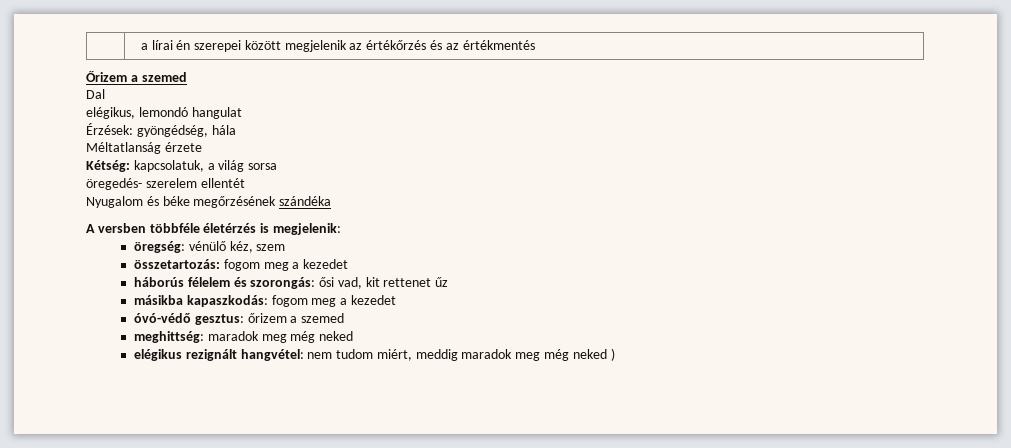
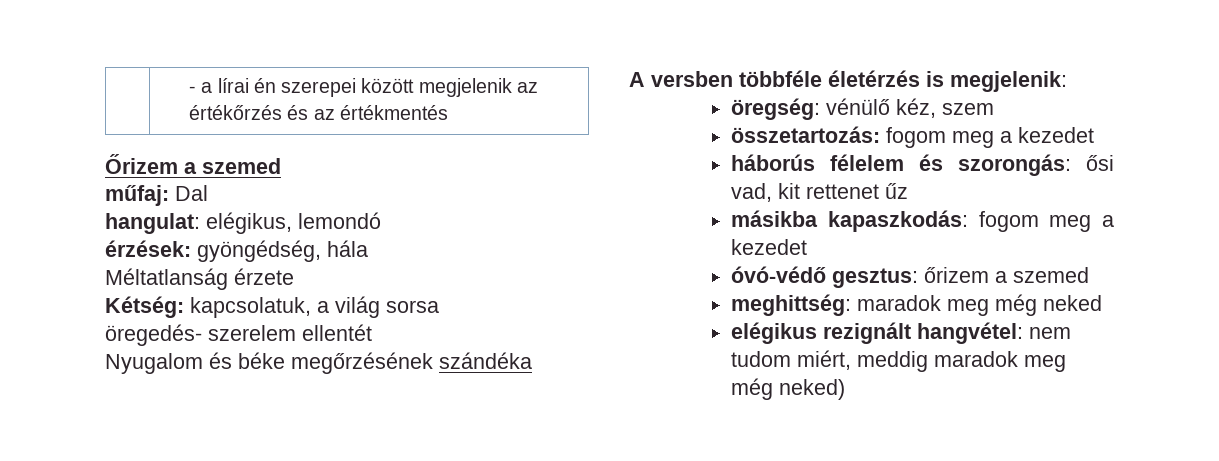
- | a lírai én szerepei között megjelenik az értékőrzés és az értékmentés
+ | - a lírai én szerepei között megjelenik az értékőrzés és az értékmentés
- Dal
+ műfaj: Dal
- elégikus, lemondó hangulat
- Érzések: gyöngédség, hála
+ hangulat: elégikus, lemondó
+ érzések: gyöngédség, hála
- elégikus rezignált hangvétel: nem tudom miért, meddig maradok meg még neked )
+ elégikus rezignált hangvétel: nem tudom miért, meddig maradok meg még neked)

